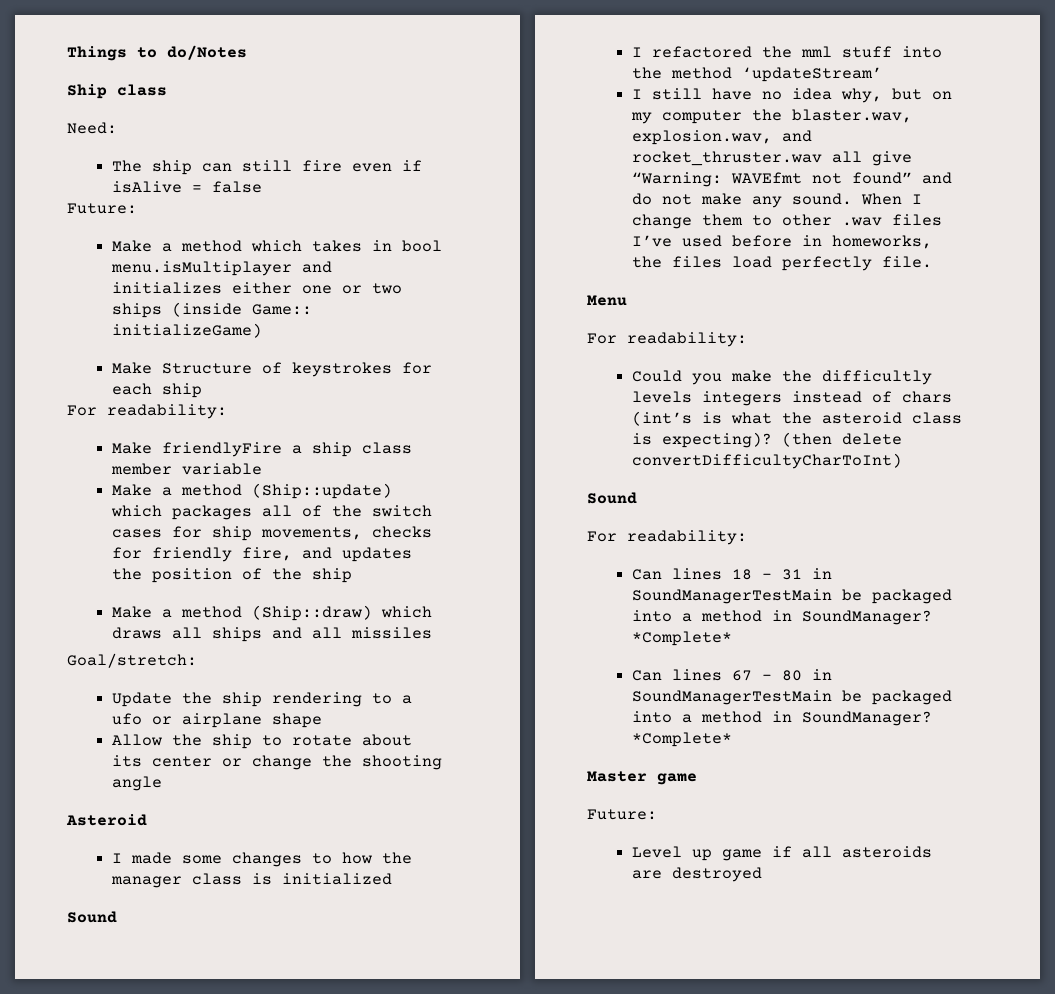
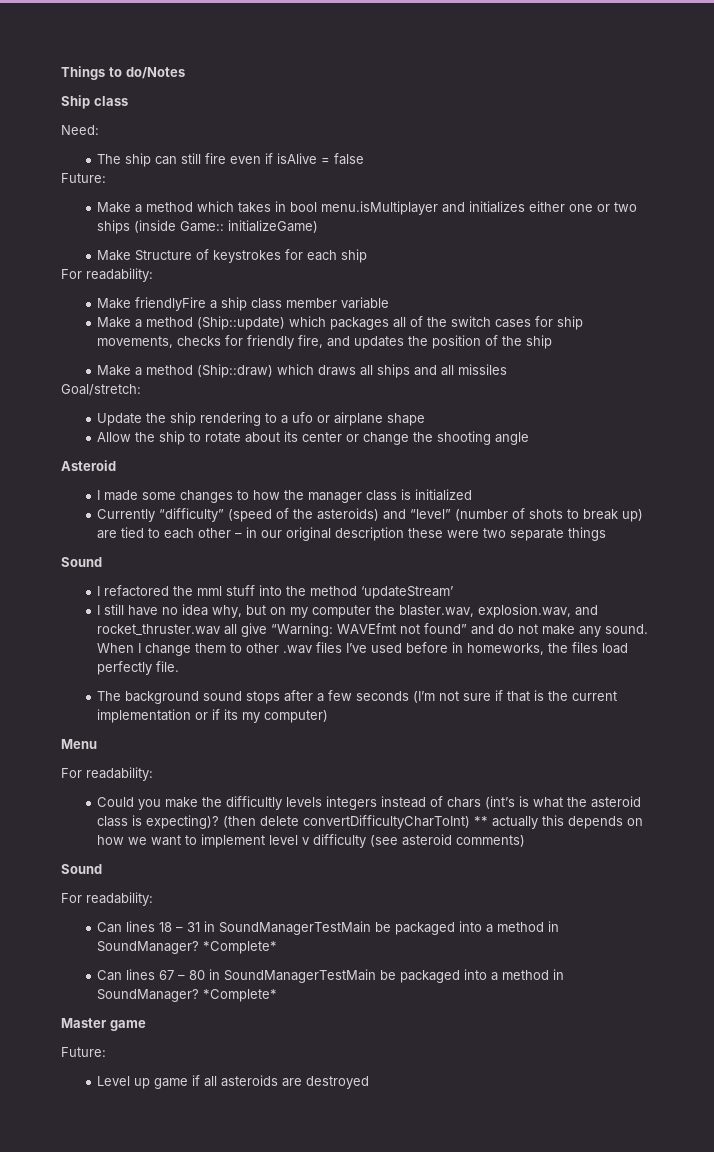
+ Currently “difficulty” (speed of the asteroids) and “level” (number of shots to break up) are tied to each other – in our original description these were two separate things
+ The background sound stops after a few seconds (I’m not sure if that is the current implementation or if its my computer)
- (then delete convertDifficultyCharToInt)
+ (then delete convertDifficultyCharToInt) ** actually this depends on how we want to implement level v difficulty (see asteroid comments)

